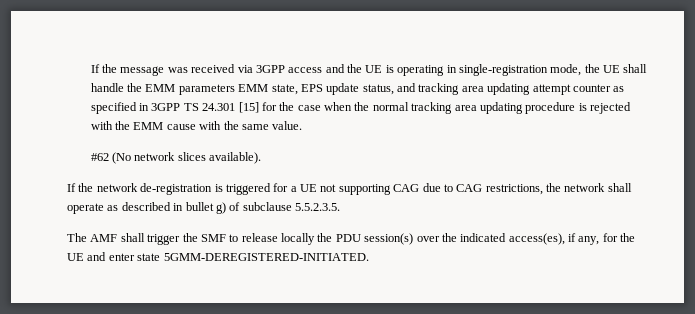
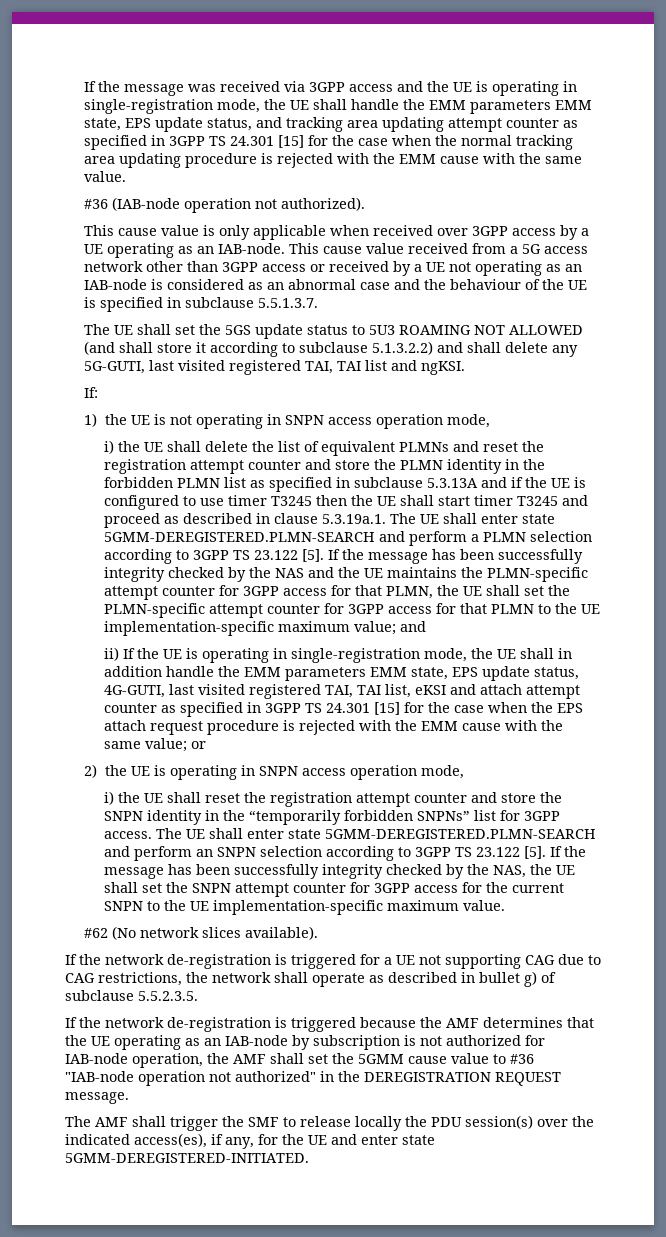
+ #36 (IAB-node operation not authorized).
+ This cause value is only applicable when received over 3GPP access by a UE operating as an IAB-node. This cause value received from a 5G access network other than 3GPP access or received by a UE not operating as an IAB-node is considered as an abnormal case and the behaviour of the UE is specified in subclause 5.5.1.3.7.
+ The UE shall set the 5GS update status to 5U3 ROAMING NOT ALLOWED (and shall store it according to subclause 5.1.3.2.2) and shall delete any 5G-GUTI, last visited registered TAI, TAI list and ngKSI.
+ If:
+ 1) the UE is not operating in SNPN access operation mode,
+ i) the UE shall delete the list of equivalent PLMNs and reset the registration attempt counter and store the PLMN identity in the forbidden PLMN list as specified in subclause 5.3.13A and if the UE is configured to use timer T3245 then the UE shall start timer T3245 and proceed as described in clause 5.3.19a.1. The UE shall enter state 5GMM-DEREGISTERED.PLMN-SEARCH and perform a PLMN selection according to 3GPP TS 23.122 [5]. If the message has been successfully integrity checked by the NAS and the UE maintains the PLMN-specific attempt counter for 3GPP access for that PLMN, the UE shall set the PLMN-specific attempt counter for 3GPP access for that PLMN to the UE implementation-specific maximum value; and
+ ii) If the UE is operating in single-registration mode, the UE shall in addition handle the EMM parameters EMM state, EPS update status, 4G-GUTI, last visited registered TAI, TAI list, eKSI and attach attempt counter as specified in 3GPP TS 24.301 [15] for the case when the EPS attach request procedure is rejected with the EMM cause with the same value; or
+ 2) the UE is operating in SNPN access operation mode,
+ i) the UE shall reset the registration attempt counter and store the SNPN identity in the “temporarily forbidden SNPNs” list for 3GPP access. The UE shall enter state 5GMM-DEREGISTERED.PLMN-SEARCH and perform an SNPN selection according to 3GPP TS 23.122 [5]. If the message has been successfully integrity checked by the NAS, the UE shall set the SNPN attempt counter for 3GPP access for the current SNPN to the UE implementation-specific maximum value.
+ If the network de-registration is triggered because the AMF determines that the UE operating as an IAB-node by subscription is not authorized for IAB-node operation, the AMF shall set the 5GMM cause value to #36 "IAB-node operation not authorized" in the DEREGISTRATION REQUEST message.

